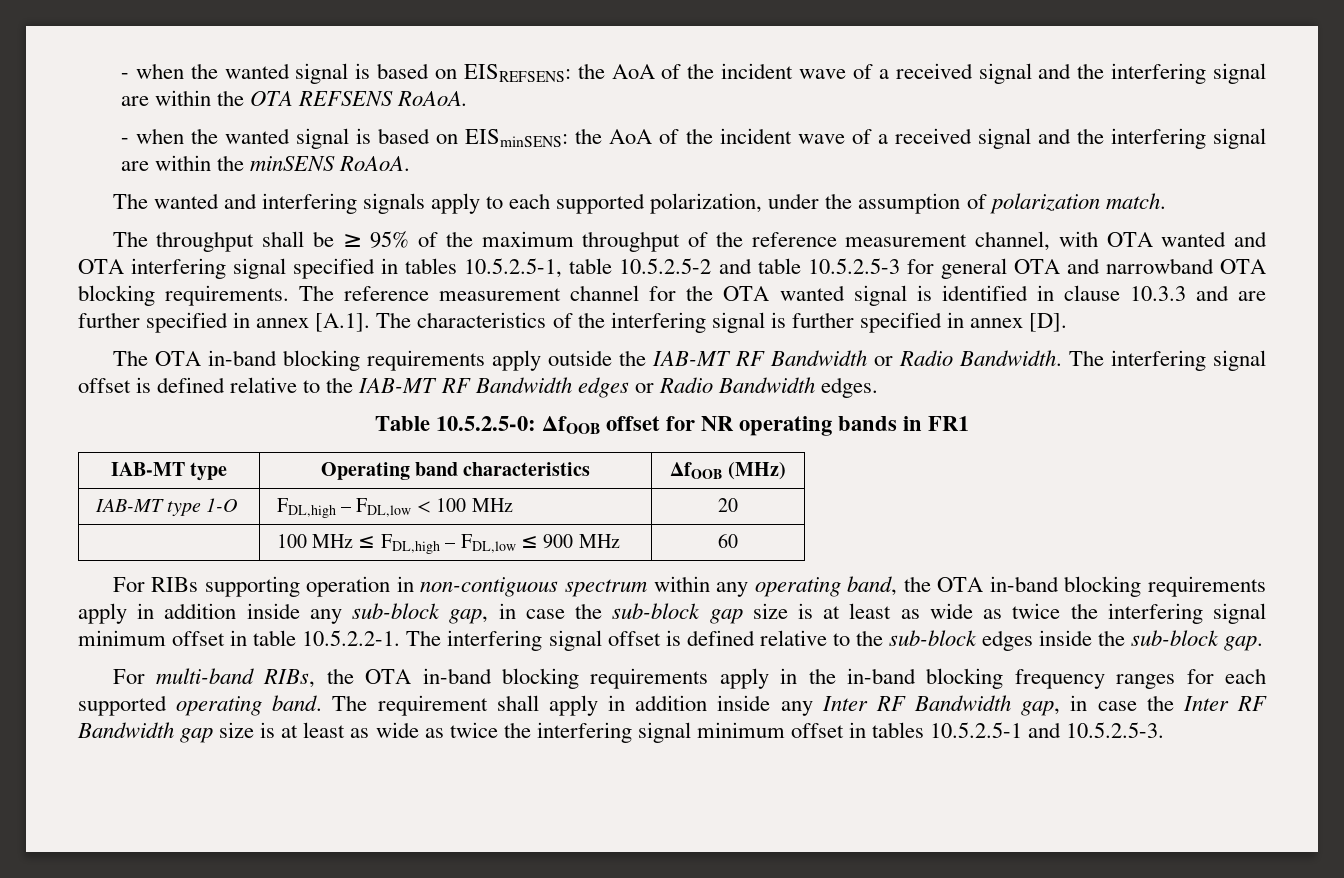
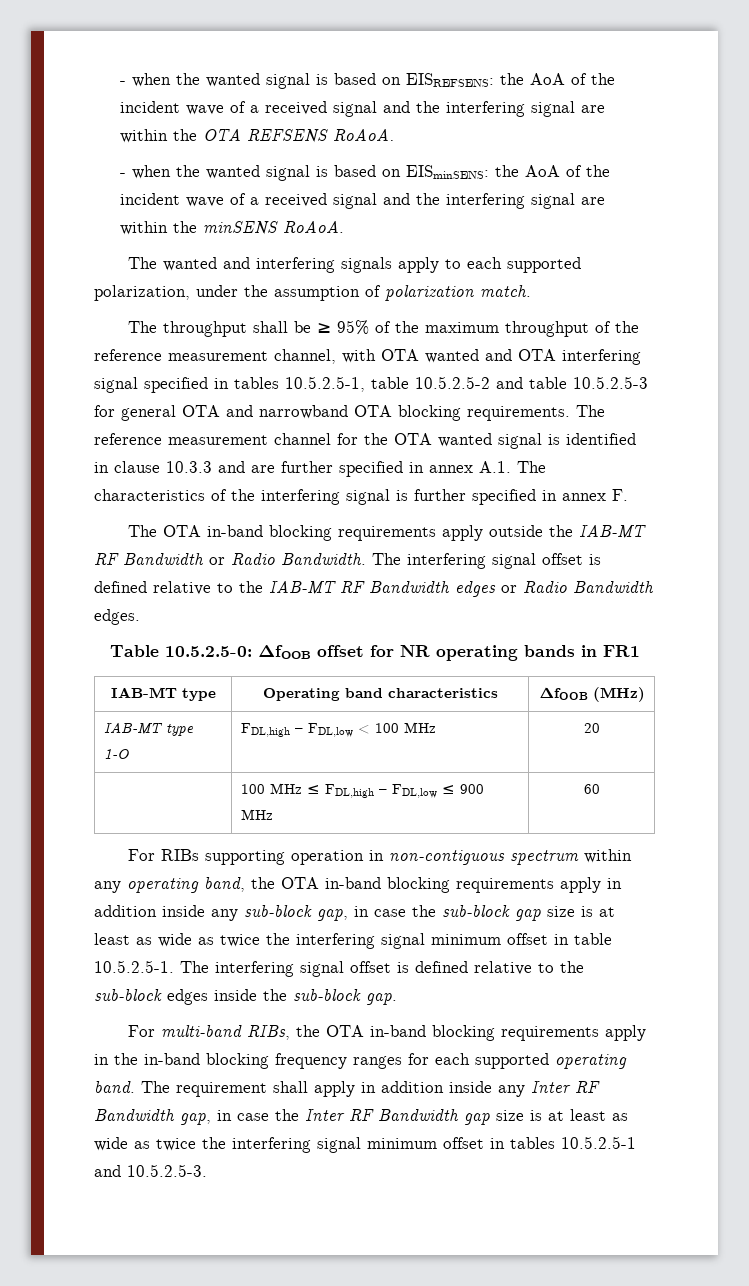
- The reference measurement channel for the OTA wanted signal is identified in clause 10.3.3 and are further specified in annex [A.1]. The characteristics of the interfering signal is further specified in annex [D].
+ The reference measurement channel for the OTA wanted signal is identified in clause 10.3.3 and are further specified in annex A.1. The characteristics of the interfering signal is further specified in annex F.
- For RIBs supporting operation in non-contiguous spectrum within any operating band, the OTA in-band blocking requirements apply in addition inside any sub-block gap, in case the sub-block gap size is at least as wide as twice the interfering signal minimum offset in table 10.5.2.2-1. The interfering signal offset is defined relative to the sub-block edges inside the sub-block gap.
+ For RIBs supporting operation in non-contiguous spectrum within any operating band, the OTA in-band blocking requirements apply in addition inside any sub-block gap, in case the sub-block gap size is at least as wide as twice the interfering signal minimum offset in table 10.5.2.5-1. The interfering signal offset is defined relative to the sub-block edges inside the sub-block gap.

